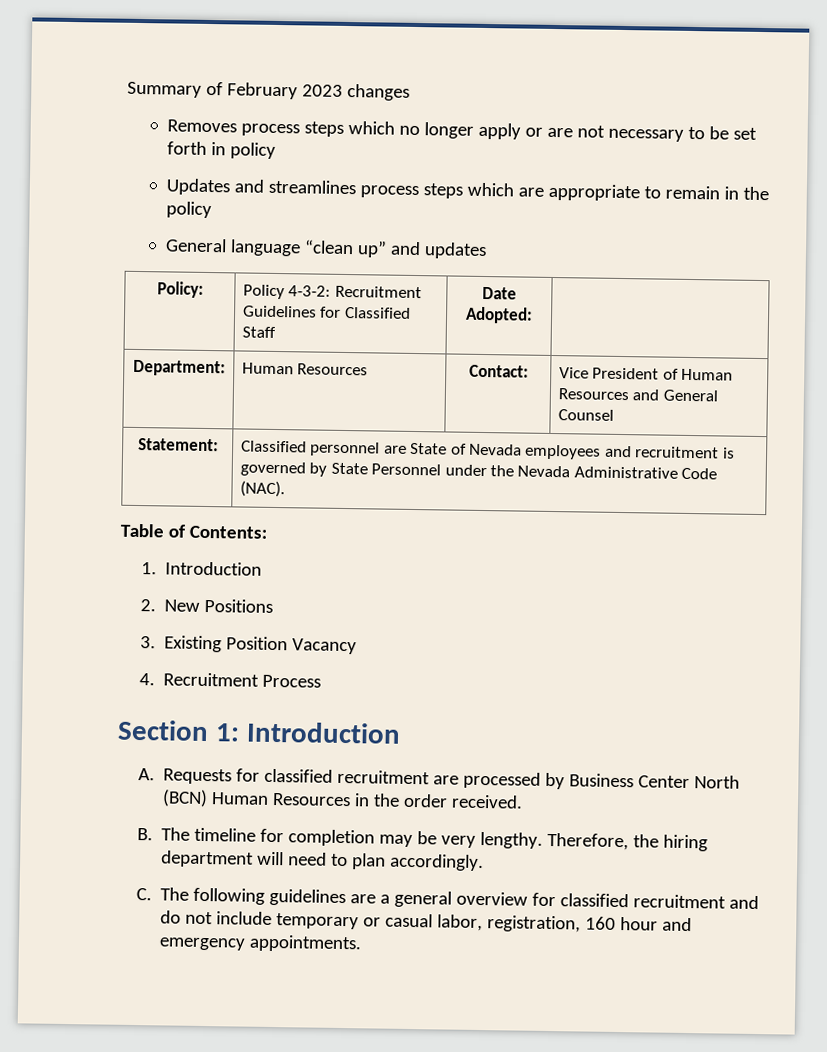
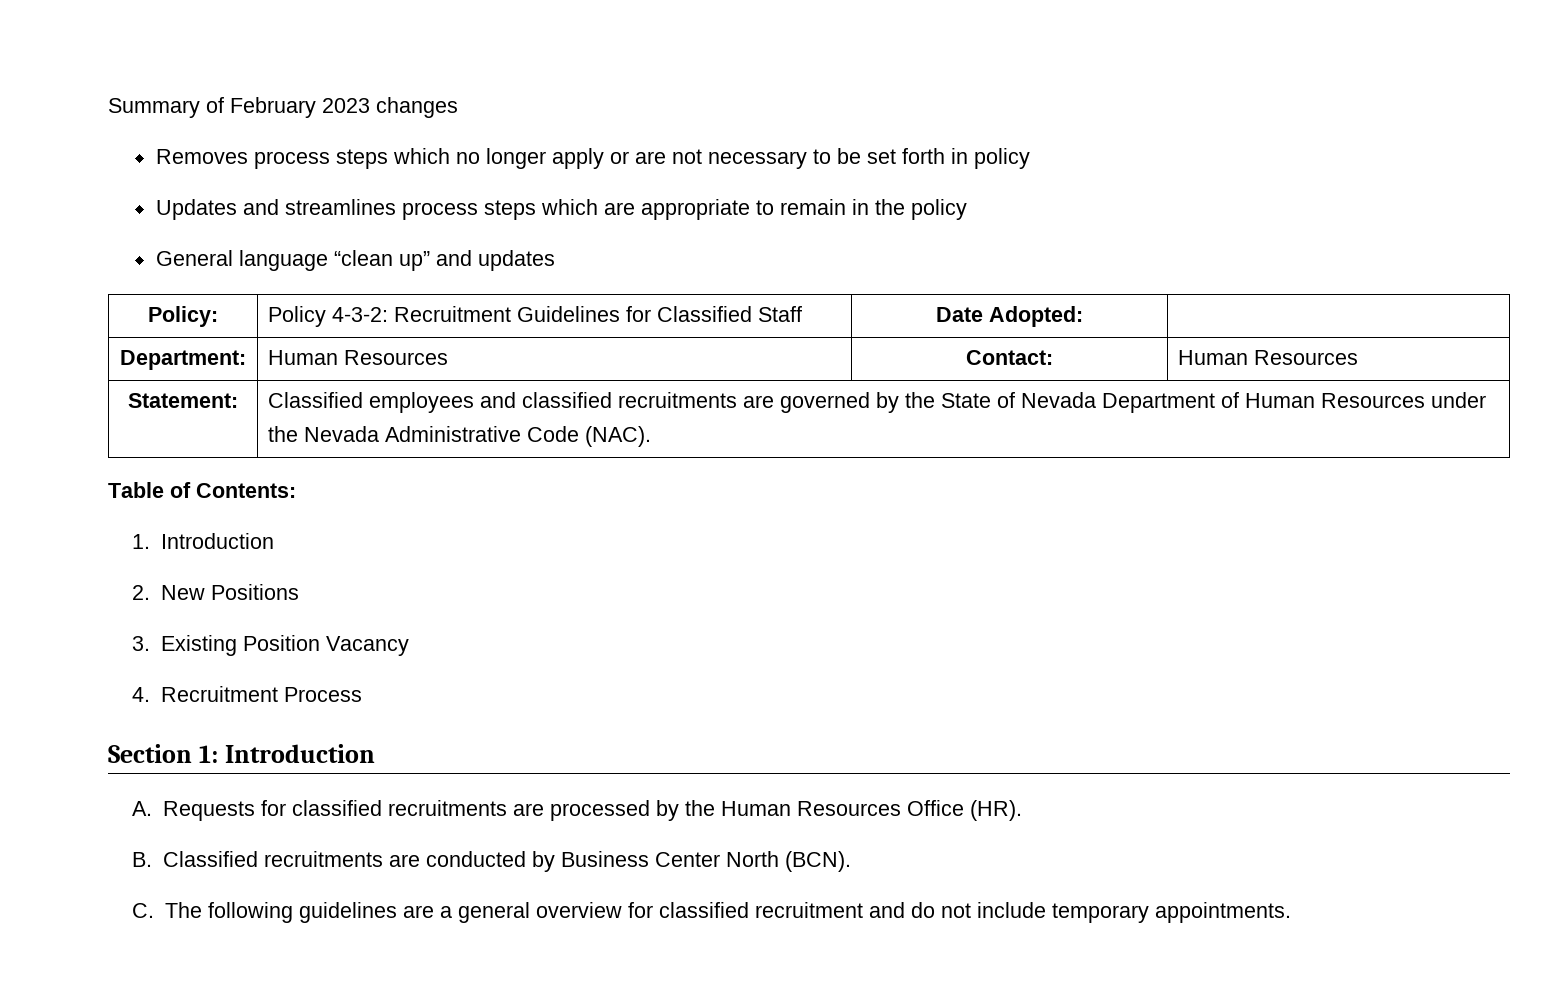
- Department: | Human Resources | Contact: | Vice President of Human Resources and General Counsel
+ Department: | Human Resources | Contact: | Human Resources
- Statement: | Classified personnel are State of Nevada employees and recruitment is governed by State Personnel under the Nevada Administrative Code (NAC).
+ Statement: | Classified employees and classified recruitments are governed by the State of Nevada Department of Human Resources under the Nevada Administrative Code (NAC).
- A. Requests for classified recruitment are processed by Business Center North (BCN) Human Resources in the order received.
- B. The timeline for completion may be very lengthy. Therefore, the hiring department will need to plan accordingly.
+ A. Requests for classified recruitments are processed by the Human Resources Office (HR).
+ B. Classified recruitments are conducted by Business Center North (BCN).
- C. The following guidelines are a general overview for classified recruitment and do not include temporary or casual labor, registration, 160 hour and emergency appointments.
+ C. The following guidelines are a general overview for classified recruitment and do not include temporary appointments.

